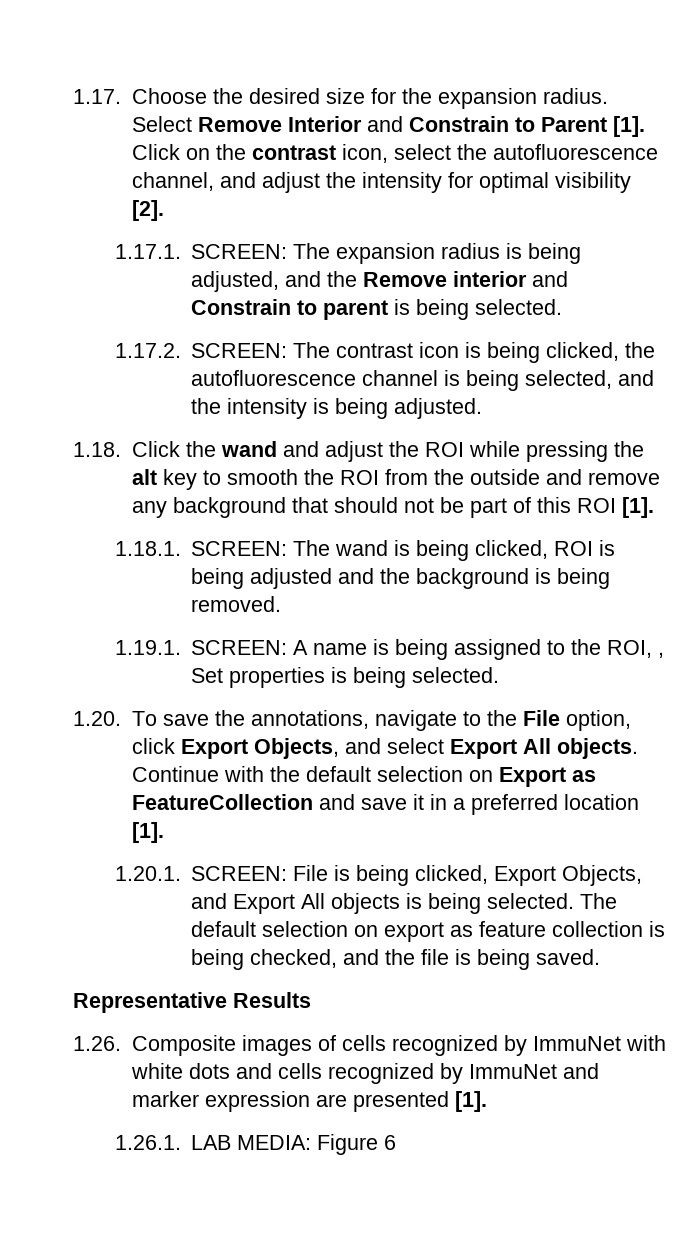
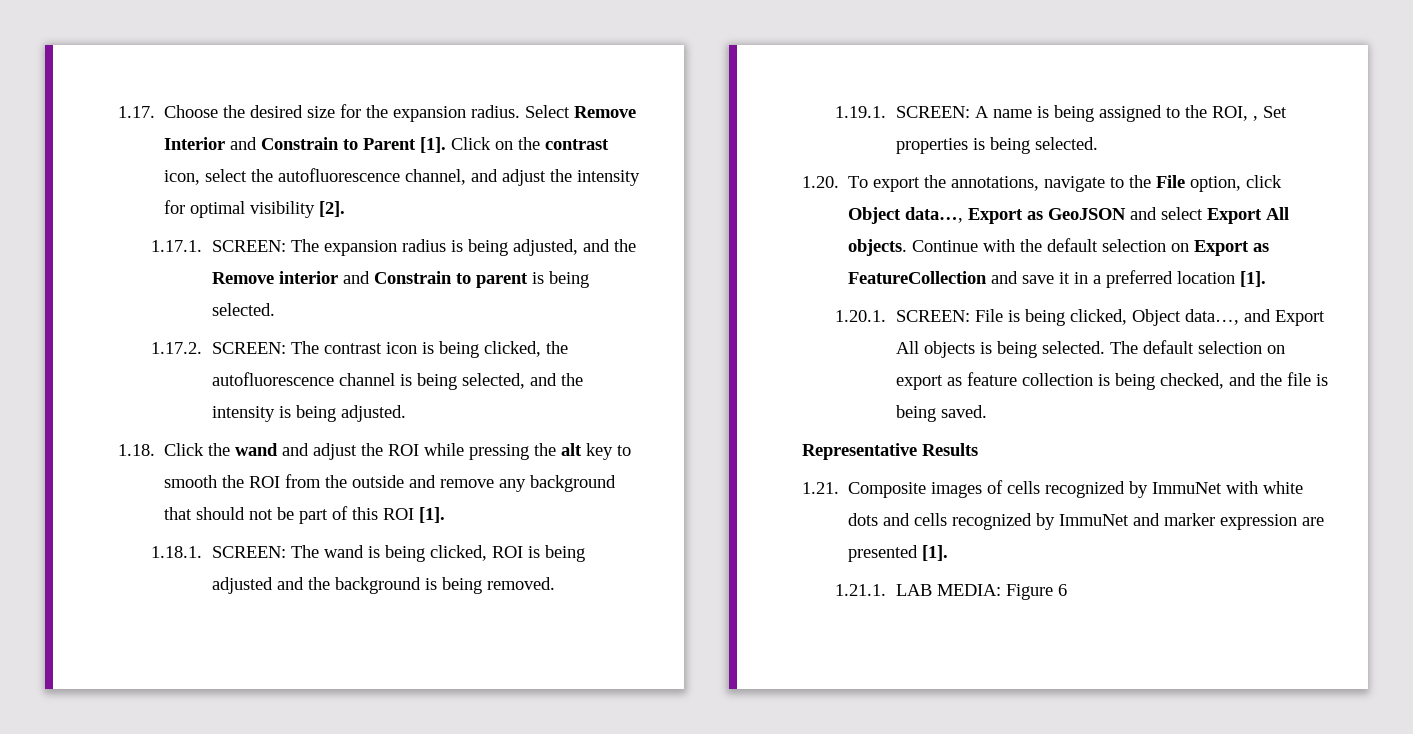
- 1.20. To save the annotations, navigate to the File option, click Export Objects, and select Export All objects.
+ 1.20. To export the annotations, navigate to the File option, click Object data…, Export as GeoJSON and select Export All objects.
- 1.20.1. SCREEN: File is being clicked, Export Objects, and Export All objects is being selected.
+ 1.20.1. SCREEN: File is being clicked, Object data…, and Export All objects is being selected.
- 1.26. Composite images of cells recognized by ImmuNet with white dots and cells recognized by ImmuNet and marker expression are presented [1].
+ 1.21. Composite images of cells recognized by ImmuNet with white dots and cells recognized by ImmuNet and marker expression are presented [1].
- 1.26.1. LAB MEDIA: Figure 6
+ 1.21.1. LAB MEDIA: Figure 6

